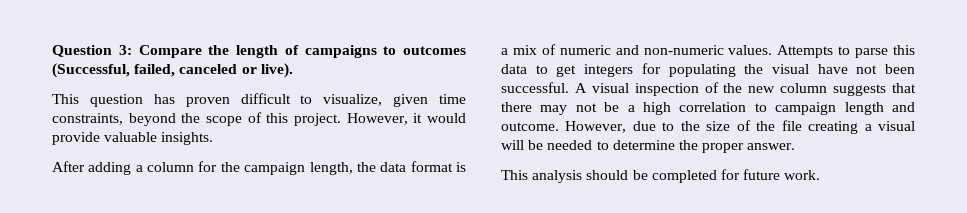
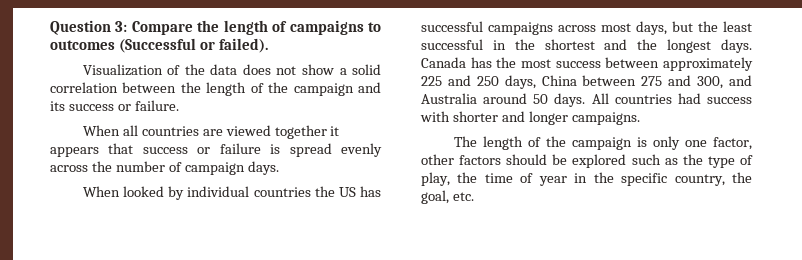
- Question 3: Compare the length of campaigns to outcomes (Successful, failed, canceled or live).
- This question has proven difficult to visualize, given time constraints, beyond the scope of this project. However, it would provide valuable insights.
- After adding a column for the campaign length, the data format is a mix of numeric and non-numeric values. Attempts to parse this data to get integers for populating the visual have not been successful. A visual inspection of the new column suggests that there may not be a high correlation to campaign length and outcome. However, due to the size of the file creating a visual will be needed to determine the proper answer.
- This analysis should be completed for future work.
+ Question 3: Compare the length of campaigns to outcomes (Successful or failed).
+ Visualization of the data does not show a solid correlation between the length of the campaign and its success or failure.
+ When all countries are viewed together it appears that success or failure is spread evenly across the number of campaign days.
+ When looked by individual countries the US has successful campaigns across most days, but the least successful in the shortest and the longest days. Canada has the most success between approximately 225 and 250 days, China between 275 and 300, and Australia around 50 days. All countries had success with shorter and longer campaigns.
+ The length of the campaign is only one factor, other factors should be explored such as the type of play, the time of year in the specific country, the goal, etc.

